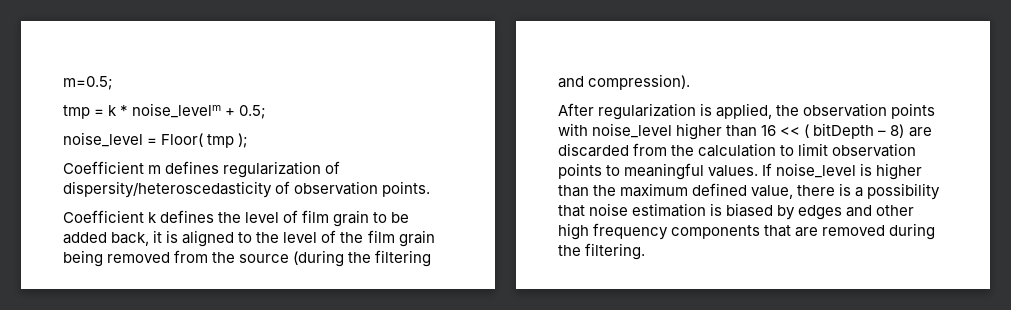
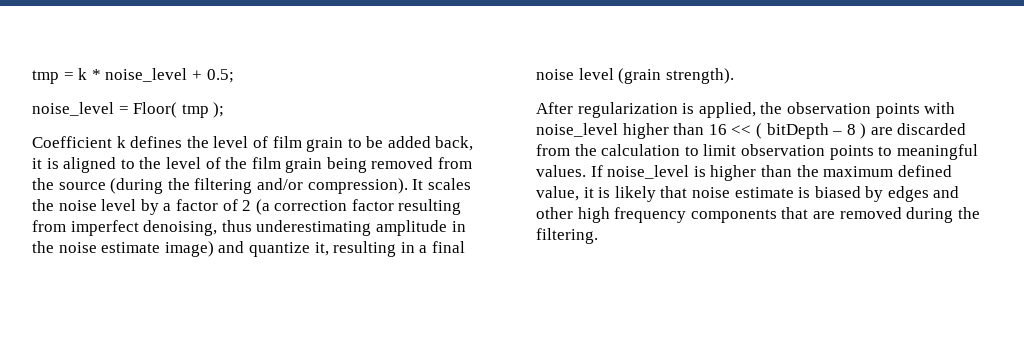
- m=0.5;
- tmp = k * noise_levelm + 0.5;
+ tmp = k * noise_level + 0.5;
- Coefficient m defines regularization of dispersity/heteroscedasticity of observation points.
- Coefficient k defines the level of film grain to be added back, it is aligned to the level of the film grain being removed from the source (during the filtering and compression).
+ Coefficient k defines the level of film grain to be added back, it is aligned to the level of the film grain being removed from the source (during the filtering and/or compression). It scales the noise level by a factor of 2 (a correction factor resulting from imperfect denoising, thus underestimating amplitude in the noise estimate image) and quantize it, resulting in a final noise level (grain strength).
- After regularization is applied, the observation points with noise_level higher than 16 << ( bitDepth – 8) are discarded from the calculation to limit observation points to meaningful values.
+ After regularization is applied, the observation points with noise_level higher than 16 << ( bitDepth – 8 ) are discarded from the calculation to limit observation points to meaningful values.
- If noise_level is higher than the maximum defined value, there is a possibility that noise estimation is biased by edges and other high frequency components that are removed during the filtering.
+ If noise_level is higher than the maximum defined value, it is likely that noise estimate is biased by edges and other high frequency components that are removed during the filtering.

